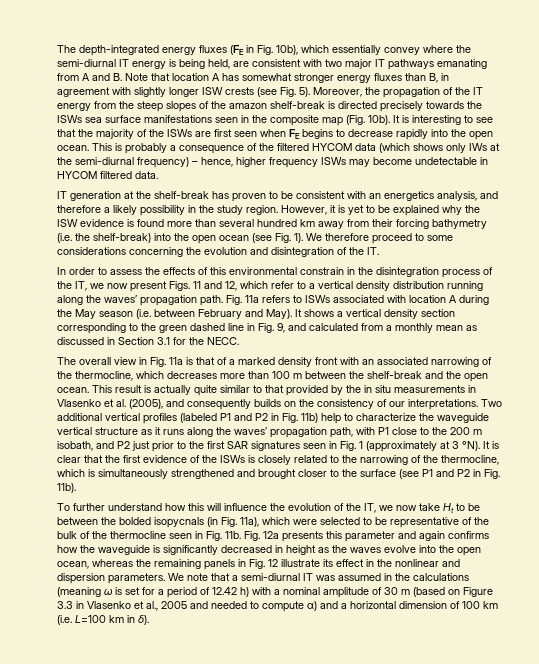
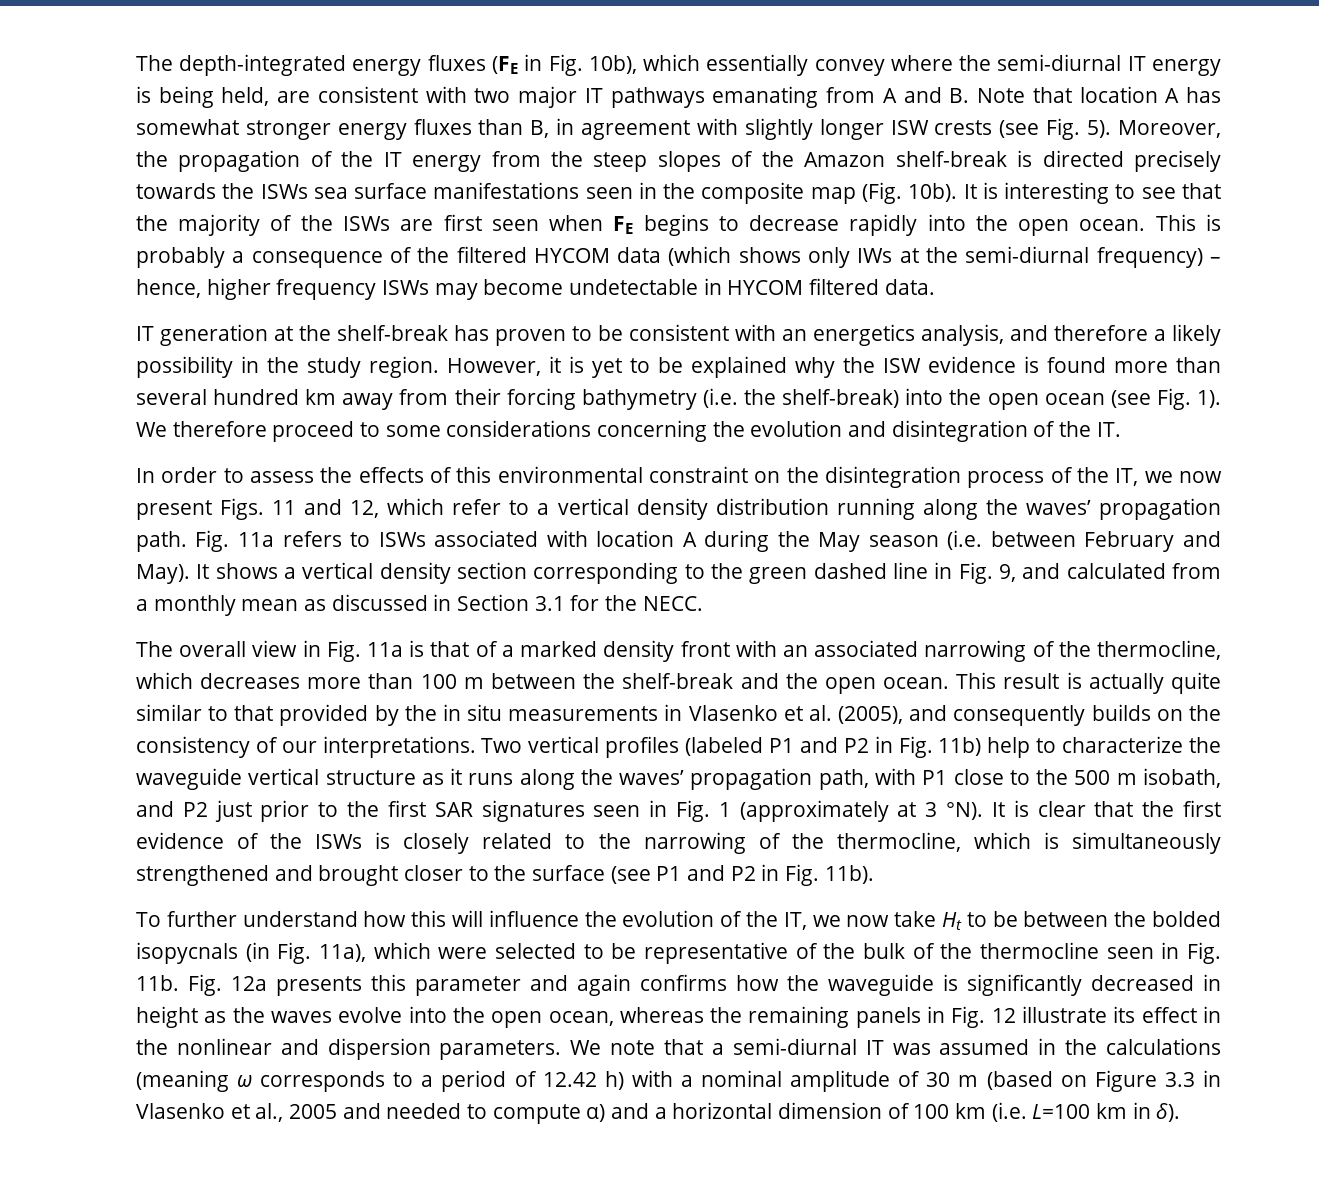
- Moreover, the propagation of the IT energy from the steep slopes of the amazon shelf-break is directed precisely towards the ISWs sea surface manifestations seen in the composite map (Fig. 10b).
+ Moreover, the propagation of the IT energy from the steep slopes of the Amazon shelf-break is directed precisely towards the ISWs sea surface manifestations seen in the composite map (Fig. 10b).
- In order to assess the effects of this environmental constrain in the disintegration process of the IT, we now present Figs. 11 and 12, which refer to a vertical density distribution running along the waves’ propagation path.
+ In order to assess the effects of this environmental constraint on the disintegration process of the IT, we now present Figs. 11 and 12, which refer to a vertical density distribution running along the waves’ propagation path.
- Two additional vertical profiles (labeled P1 and P2 in Fig. 11b) help to characterize the waveguide vertical structure as it runs along the waves’ propagation path, with P1 close to the 200 m isobath, and P2 just prior to the first SAR signatures seen in Fig. 1 (approximately at 3 °N).
+ Two vertical profiles (labeled P1 and P2 in Fig. 11b) help to characterize the waveguide vertical structure as it runs along the waves’ propagation path, with P1 close to the 500 m isobath, and P2 just prior to the first SAR signatures seen in Fig. 1 (approximately at 3 °N).
- We note that a semi-diurnal IT was assumed in the calculations (meaning ω is set for a period of 12.42 h) with a nominal amplitude of 30 m (based on Figure 3.3 in Vlasenko et al., 2005 and needed to compute α) and a horizontal dimension of 100 km (i.e. L=100 km in δ).
+ We note that a semi-diurnal IT was assumed in the calculations (meaning ω corresponds to a period of 12.42 h) with a nominal amplitude of 30 m (based on Figure 3.3 in Vlasenko et al., 2005 and needed to compute α) and a horizontal dimension of 100 km (i.e. L=100 km in δ).

